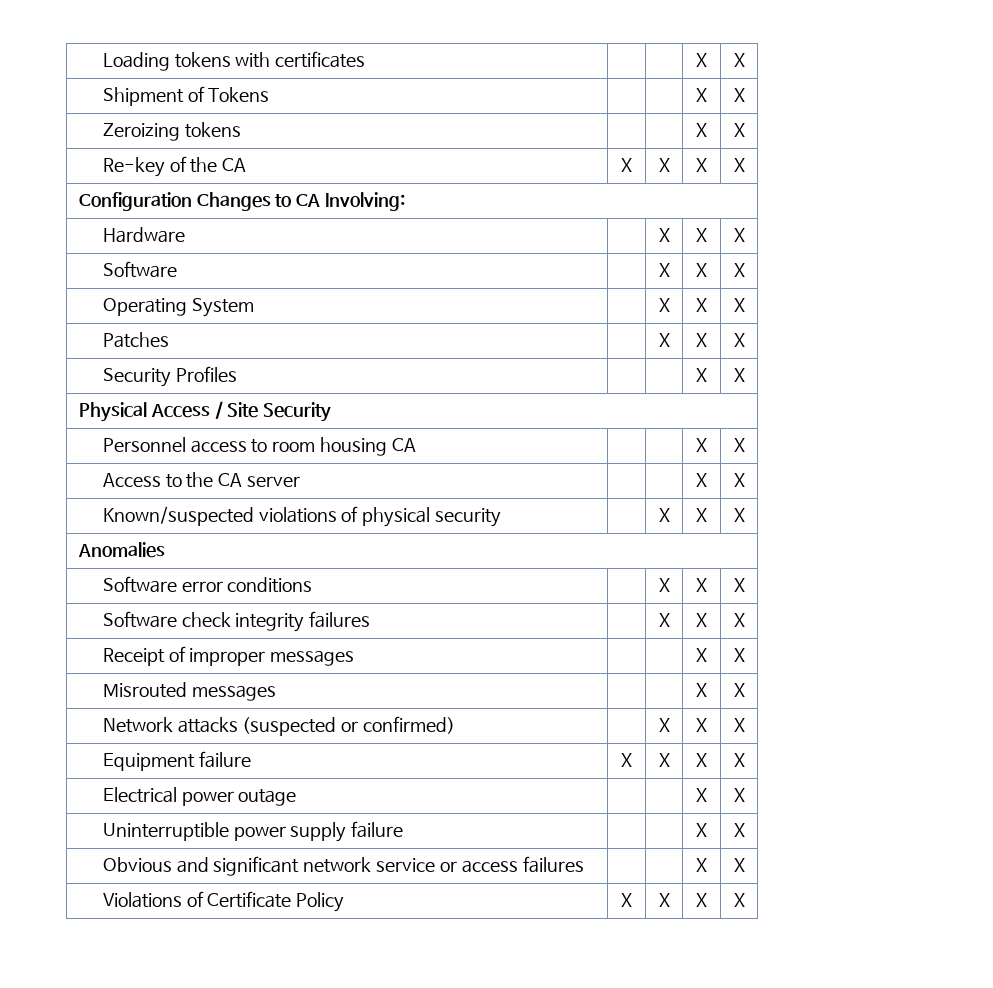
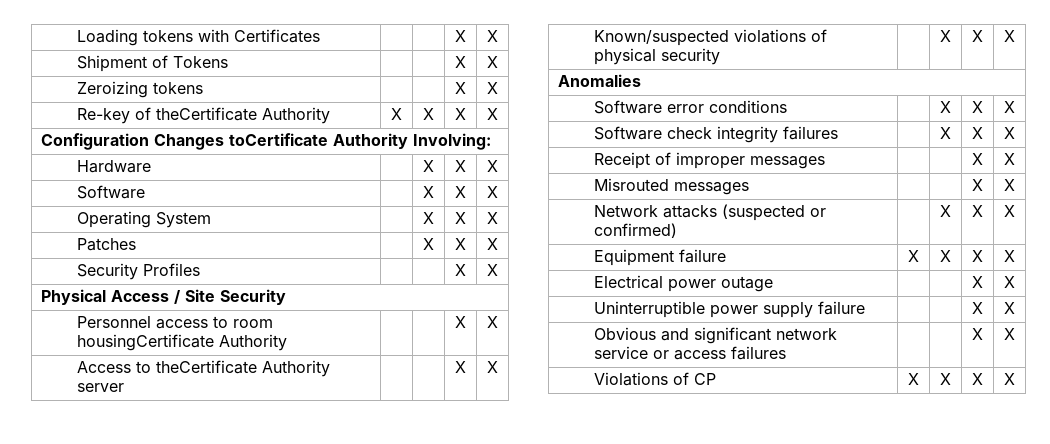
- Loading tokens with certificates | | | X | X
+ Loading tokens with Certificates | | | X | X
- Re-key of the CA | X | X | X | X
+ Re-key of theCertificate Authority | X | X | X | X
- Configuration Changes to CA Involving:
+ Configuration Changes toCertificate Authority Involving:
- Personnel access to room housing CA | | | X | X
+ Personnel access to room housingCertificate Authority | | | X | X
- Access to the CA server | | | X | X
+ Access to theCertificate Authority server | | | X | X
- Violations of Certificate Policy | X | X | X | X
+ Violations of CP | X | X | X | X

